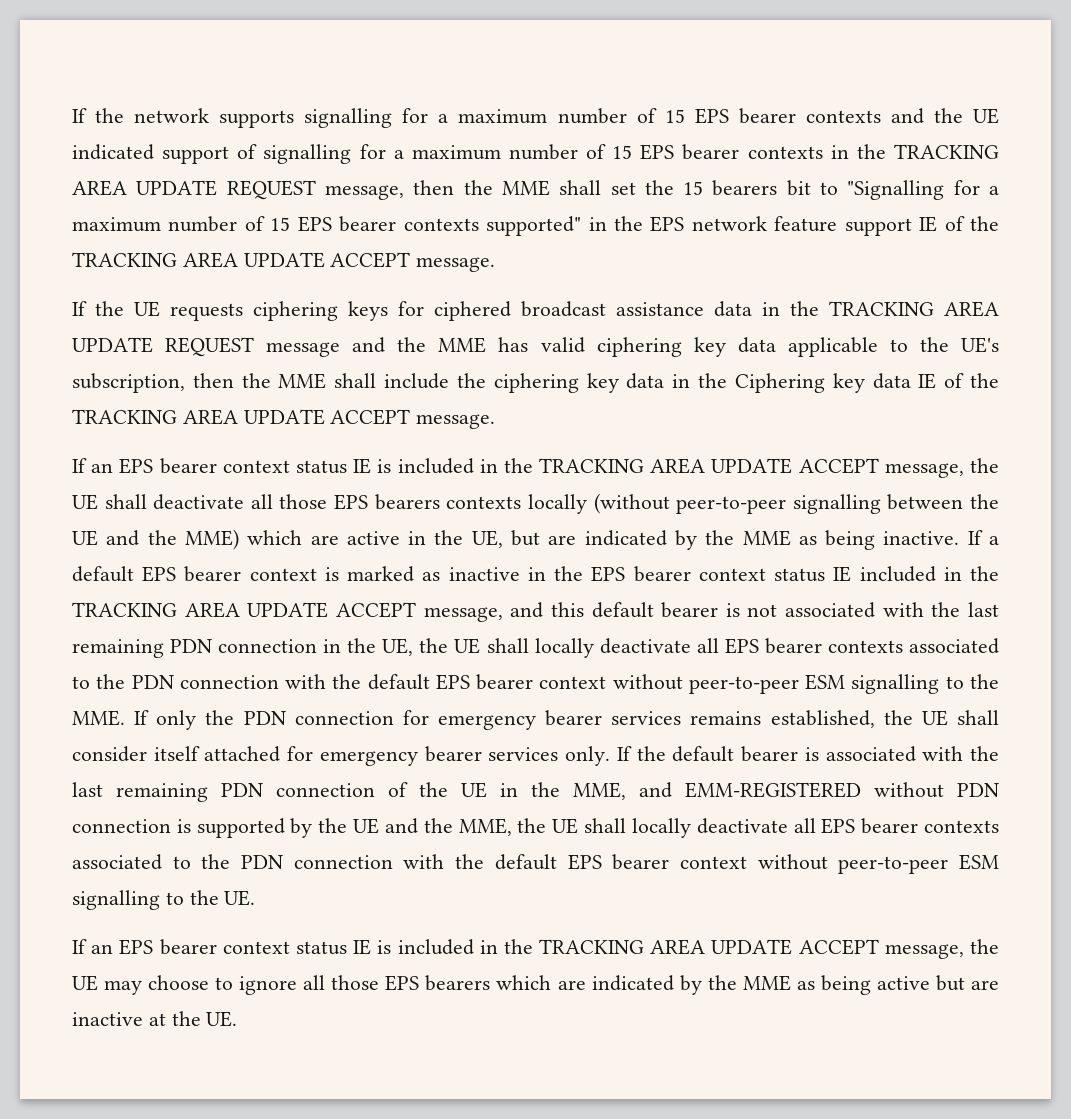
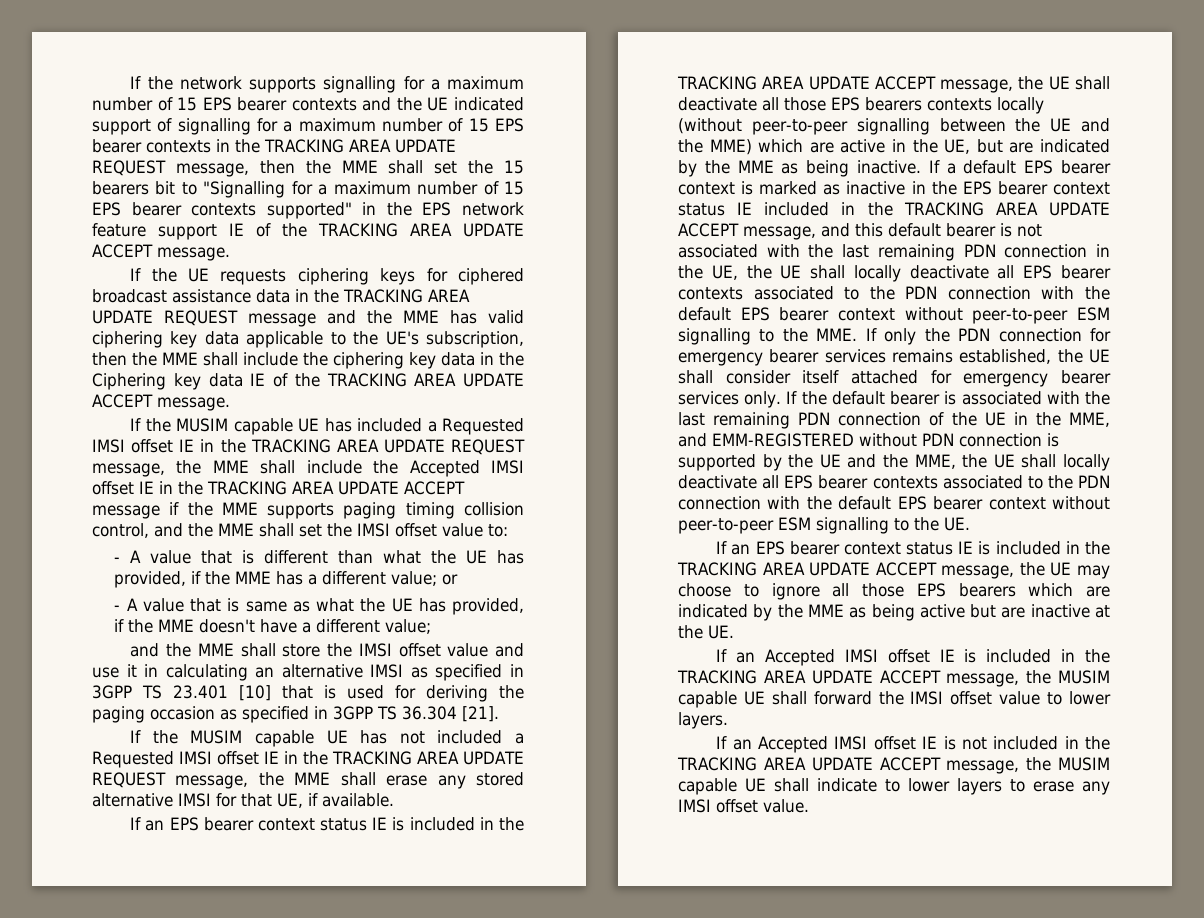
+ If the MUSIM capable UE has included a Requested IMSI offset IE in the TRACKING AREA UPDATE REQUEST message, the MME shall include the Accepted IMSI offset IE in the TRACKING AREA UPDATE ACCEPT message if the MME supports paging timing collision control, and the MME shall set the IMSI offset value to:
+ - A value that is different than what the UE has provided, if the MME has a different value; or
+ - A value that is same as what the UE has provided, if the MME doesn't have a different value;
+ and the MME shall store the IMSI offset value and use it in calculating an alternative IMSI as specified in 3GPP TS 23.401 [10] that is used for deriving the paging occasion as specified in 3GPP TS 36.304 [21].
+ If the MUSIM capable UE has not included a Requested IMSI offset IE in the TRACKING AREA UPDATE REQUEST message, the MME shall erase any stored alternative IMSI for that UE, if available.
+ If an Accepted IMSI offset IE is included in the TRACKING AREA UPDATE ACCEPT message, the MUSIM capable UE shall forward the IMSI offset value to lower layers.
+ If an Accepted IMSI offset IE is not included in the TRACKING AREA UPDATE ACCEPT message, the MUSIM capable UE shall indicate to lower layers to erase any IMSI offset value.

